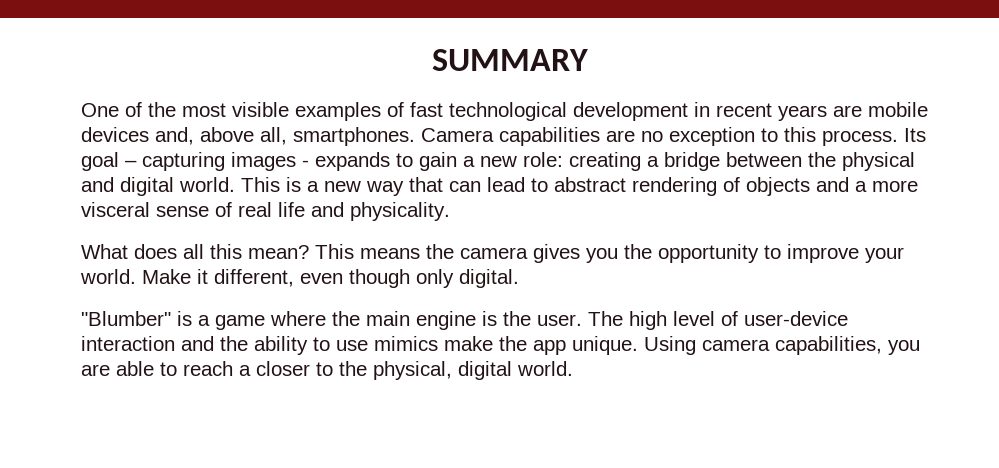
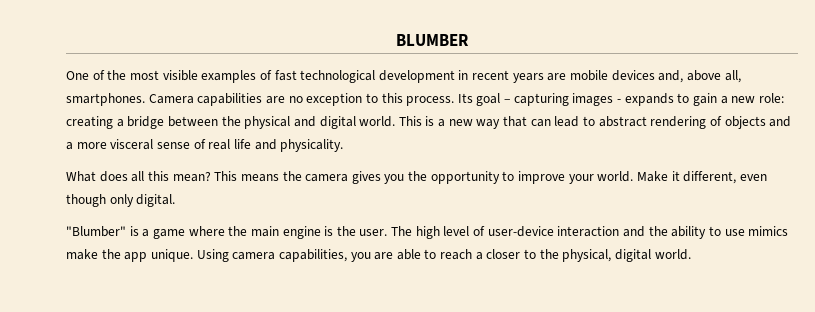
- SUMMARY
+ BLUMBER

